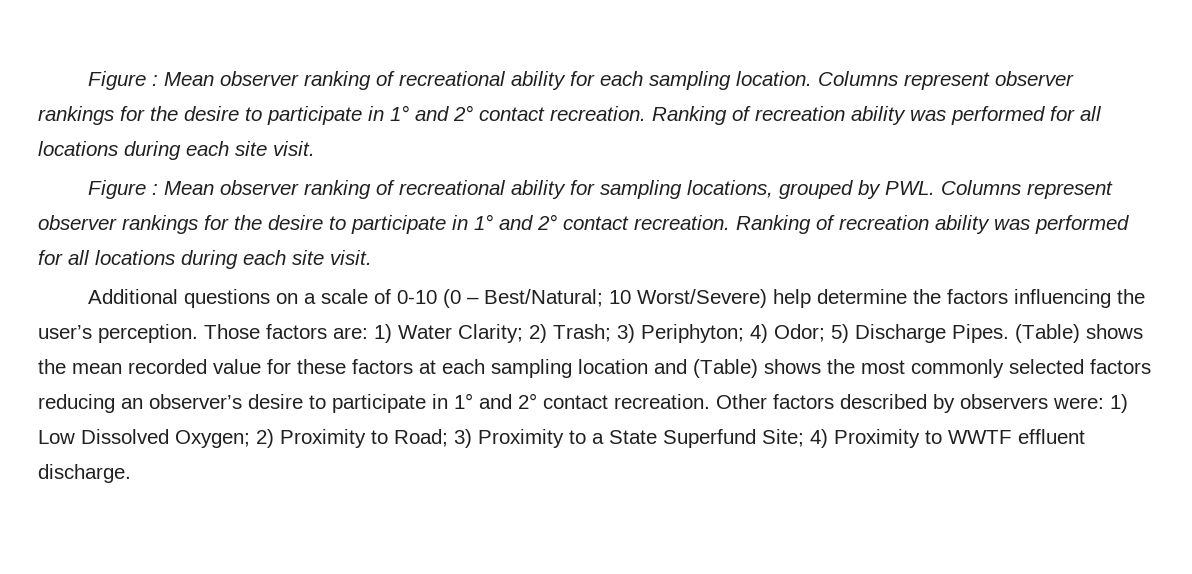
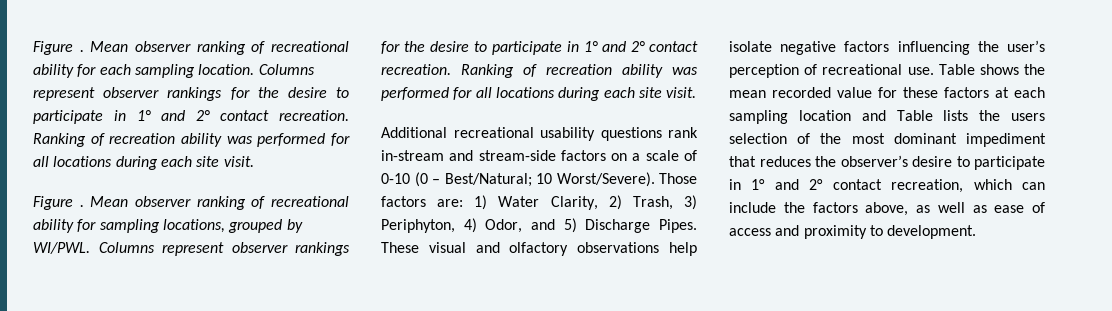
- Figure : Mean observer ranking of recreational ability for each sampling location.
+ Figure . Mean observer ranking of recreational ability for each sampling location.
- Figure : Mean observer ranking of recreational ability for sampling locations, grouped by PWL. Columns represent observer rankings for the desire to participate in 1° and 2° contact recreation.
+ Figure . Mean observer ranking of recreational ability for sampling locations, grouped by WI/PWL. Columns represent observer rankings for the desire to participate in 1° and 2° contact recreation.
- Additional questions on a scale of 0-10 (0 – Best/Natural; 10 Worst/Severe) help determine the factors influencing the user’s perception.
+ Additional recreational usability questions rank in-stream and stream-side factors on a scale of 0-10 (0 – Best/Natural; 10 Worst/Severe).
- Those factors are: 1) Water Clarity; 2) Trash; 3) Periphyton; 4) Odor; 5) Discharge Pipes. (Table) shows the mean recorded value for these factors at each sampling location and (Table) shows the most commonly selected factors reducing an observer’s desire to participate in 1° and 2° contact recreation. Other factors described by observers were: 1) Low Dissolved Oxygen; 2) Proximity to Road; 3) Proximity to a State Superfund Site; 4) Proximity to WWTF effluent discharge.
+ Those factors are: 1) Water Clarity, 2) Trash, 3) Periphyton, 4) Odor, and 5) Discharge Pipes. These visual and olfactory observations help isolate negative factors influencing the user’s perception of recreational use. Table shows the mean recorded value for these factors at each sampling location and Table lists the users selection of the most dominant impediment that reduces the observer’s desire to participate in 1° and 2° contact recreation, which can include the factors above, as well as ease of access and proximity to development.

